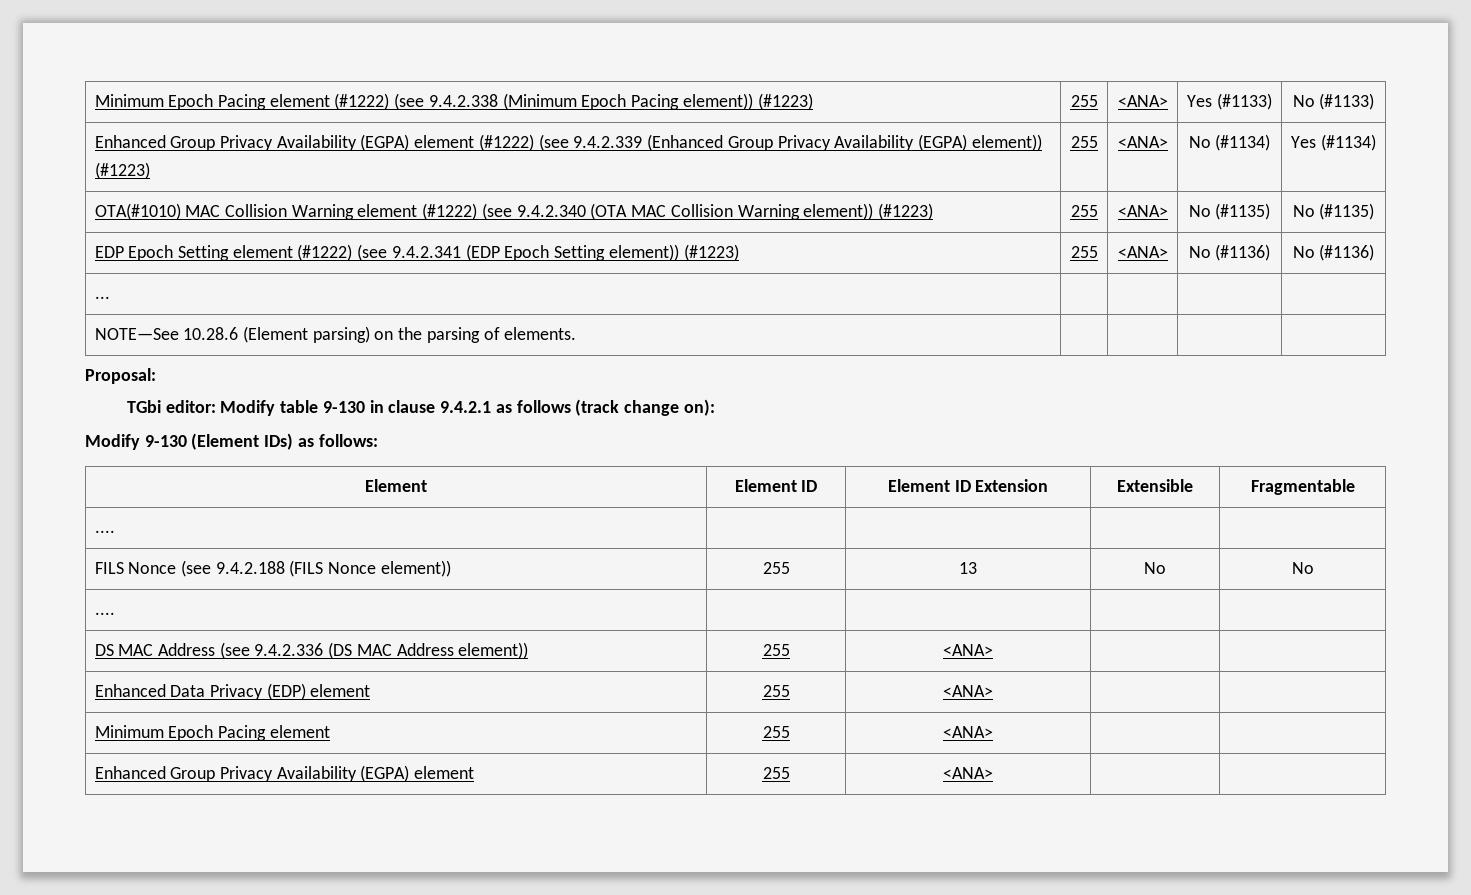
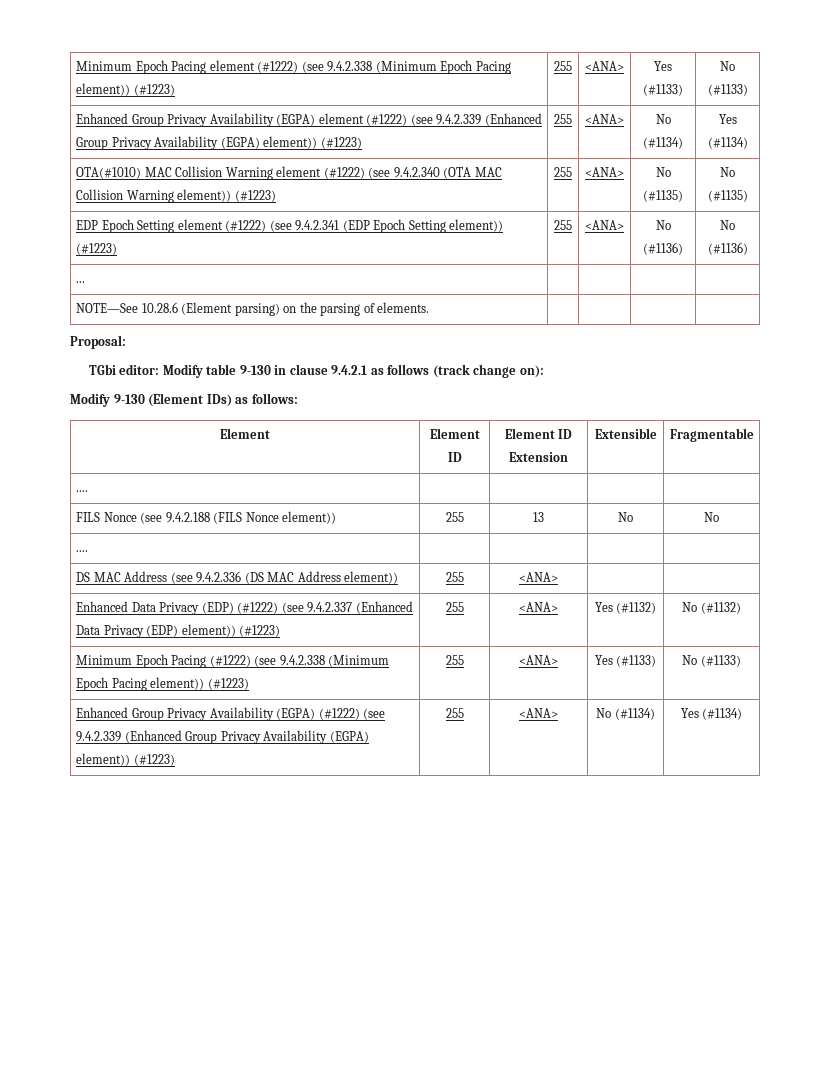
- Enhanced Data Privacy (EDP) element | 255 | <ANA> | |
- Minimum Epoch Pacing element | 255 | <ANA> | |
- Enhanced Group Privacy Availability (EGPA) element | 255 | <ANA> | |
+ Enhanced Data Privacy (EDP) (#1222) (see 9.4.2.337 (Enhanced Data Privacy (EDP) element)) (#1223) | 255 | <ANA> | Yes (#1132) | No (#1132)
+ Minimum Epoch Pacing (#1222) (see 9.4.2.338 (Minimum Epoch Pacing element)) (#1223) | 255 | <ANA> | Yes (#1133) | No (#1133)
+ Enhanced Group Privacy Availability (EGPA) (#1222) (see 9.4.2.339 (Enhanced Group Privacy Availability (EGPA) element)) (#1223) | 255 | <ANA> | No (#1134) | Yes (#1134)

